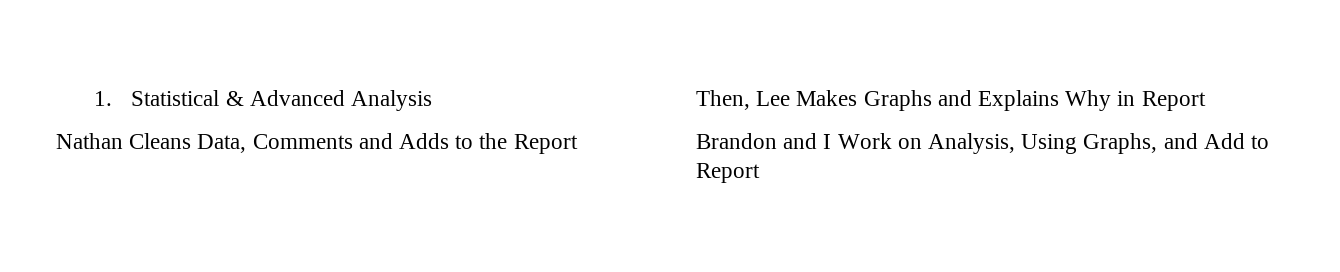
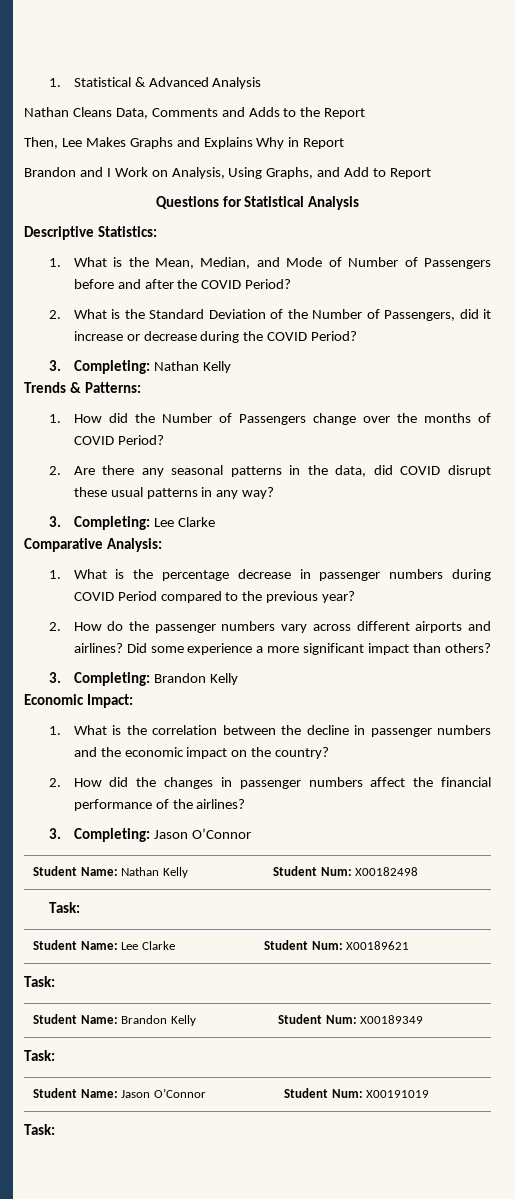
+ Questions for Statistical Analysis
+ Descriptive Statistics:
+ 1. What is the Mean, Median, and Mode of Number of Passengers before and after the COVID Period?
+ 2. What is the Standard Deviation of the Number of Passengers, did it increase or decrease during the COVID Period?
+ 3. Completing: Nathan Kelly
+ Trends & Patterns:
+ 1. How did the Number of Passengers change over the months of COVID Period?
+ 2. Are there any seasonal patterns in the data, did COVID disrupt these usual patterns in any way?
+ 3. Completing: Lee Clarke
+ Comparative Analysis:
+ 1. What is the percentage decrease in passenger numbers during COVID Period compared to the previous year?
+ 2. How do the passenger numbers vary across different airports and airlines? Did some experience a more significant impact than others?
+ 3. Completing: Brandon Kelly
+ Economic Impact:
+ 1. What is the correlation between the decline in passenger numbers and the economic impact on the country?
+ 2. How did the changes in passenger numbers affect the financial performance of the airlines?
+ 3. Completing: Jason O’Connor
+ Student Name: Nathan Kelly | Student Num: X00182498
+ Task:
+ Student Name: Lee Clarke | Student Num: X00189621
+ Task:
+ Student Name: Brandon Kelly | Student Num: X00189349
+ Task:
+ Student Name: Jason O’Connor | Student Num: X00191019
+ Task:

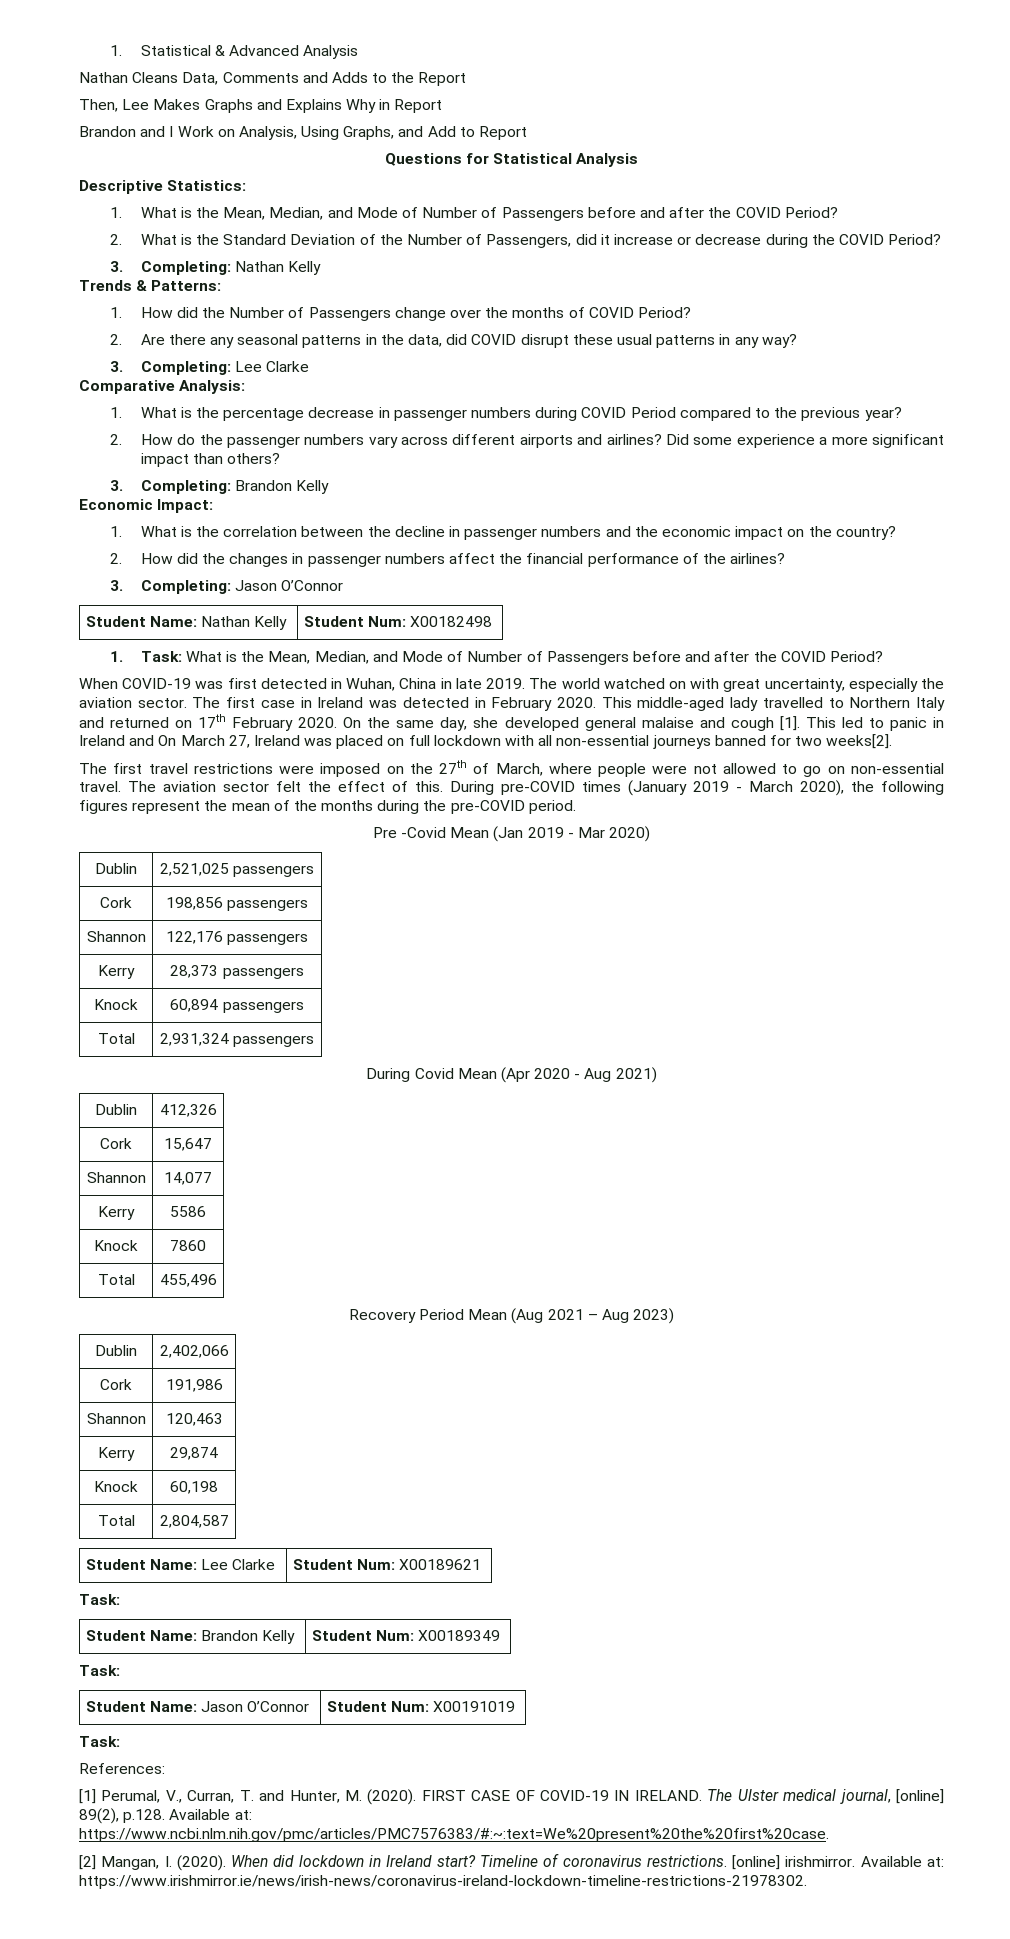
  Student Name: Nathan Kelly | Student Num: X00182498
- Task:
+ 1. Task: What is the Mean, Median, and Mode of Number of Passengers before and after the COVID Period?
+ When COVID-19 was first detected in Wuhan, China in late 2019. The world watched on with great uncertainty, especially the aviation sector. The first case in Ireland was detected in February 2020. This middle-aged lady travelled to Northern Italy and returned on 17th February 2020. On the same day, she developed general malaise and cough [1]. This led to panic in Ireland and On March 27, Ireland was placed on full lockdown with all non-essential journeys banned for two weeks[2].
+ The first travel restrictions were imposed on the 27th of March, where people were not allowed to go on non-essential travel. The aviation sector felt the effect of this. During pre-COVID times (January 2019 - March 2020), the following figures represent the mean of the months during the pre-COVID period.
+ Pre -Covid Mean (Jan 2019 - Mar 2020)
+ Dublin | 2,521,025 passengers
+ Cork | 198,856 passengers
+ Shannon | 122,176 passengers
+ Kerry | 28,373 passengers
+ Knock | 60,894 passengers
+ Total | 2,931,324 passengers
+ During Covid Mean (Apr 2020 - Aug 2021)
+ Dublin | 412,326
+ Cork | 15,647
+ Shannon | 14,077
+ Kerry | 5586
+ Knock | 7860
+ Total | 455,496
+ Recovery Period Mean (Aug 2021 – Aug 2023)
+ Dublin | 2,402,066
+ Cork | 191,986
+ Shannon | 120,463
+ Kerry | 29,874
+ Knock | 60,198
+ Total | 2,804,587
+ References:
+ [1] Perumal, V., Curran, T. and Hunter, M. (2020). FIRST CASE OF COVID-19 IN IRELAND. The Ulster medical journal, [online] 89(2), p.128. Available at: https://www.ncbi.nlm.nih.gov/pmc/articles/PMC7576383/#:~:text=We%20present%20the%20first%20case.
+ [2] Mangan, I. (2020). When did lockdown in Ireland start? Timeline of coronavirus restrictions. [online] irishmirror. Available at: https://www.irishmirror.ie/news/irish-news/coronavirus-ireland-lockdown-timeline-restrictions-21978302.

